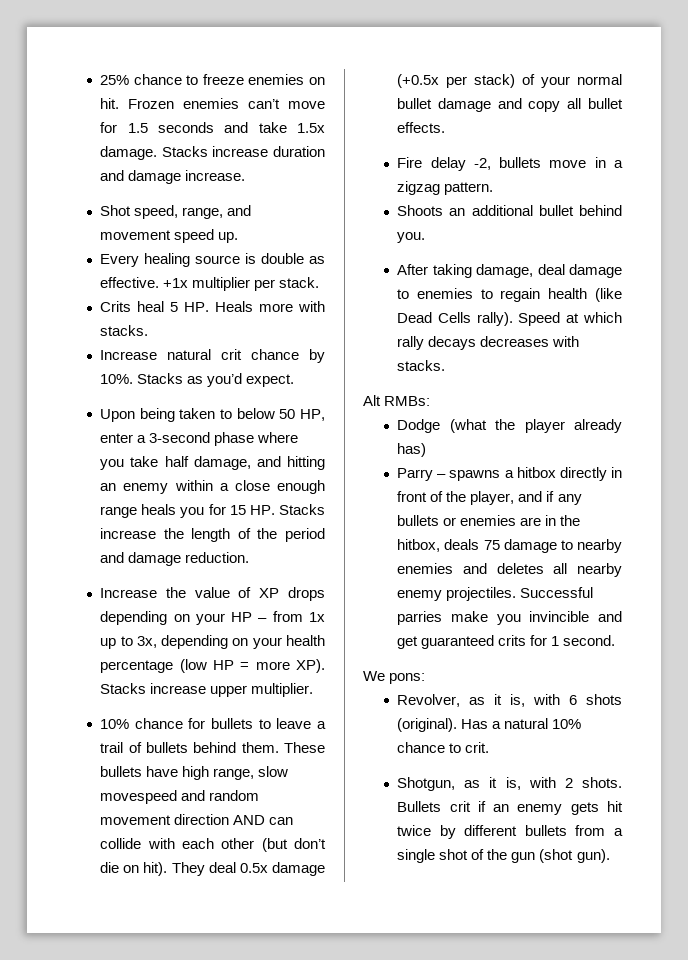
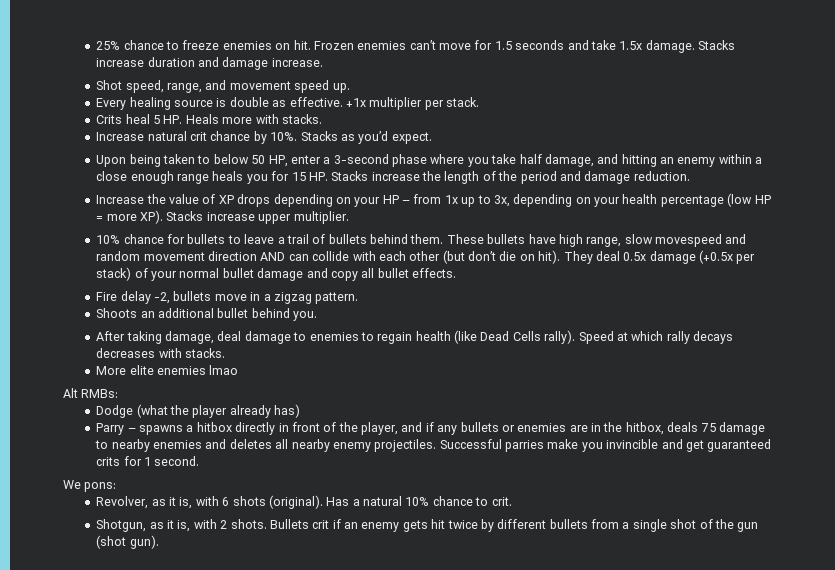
+ More elite enemies lmao

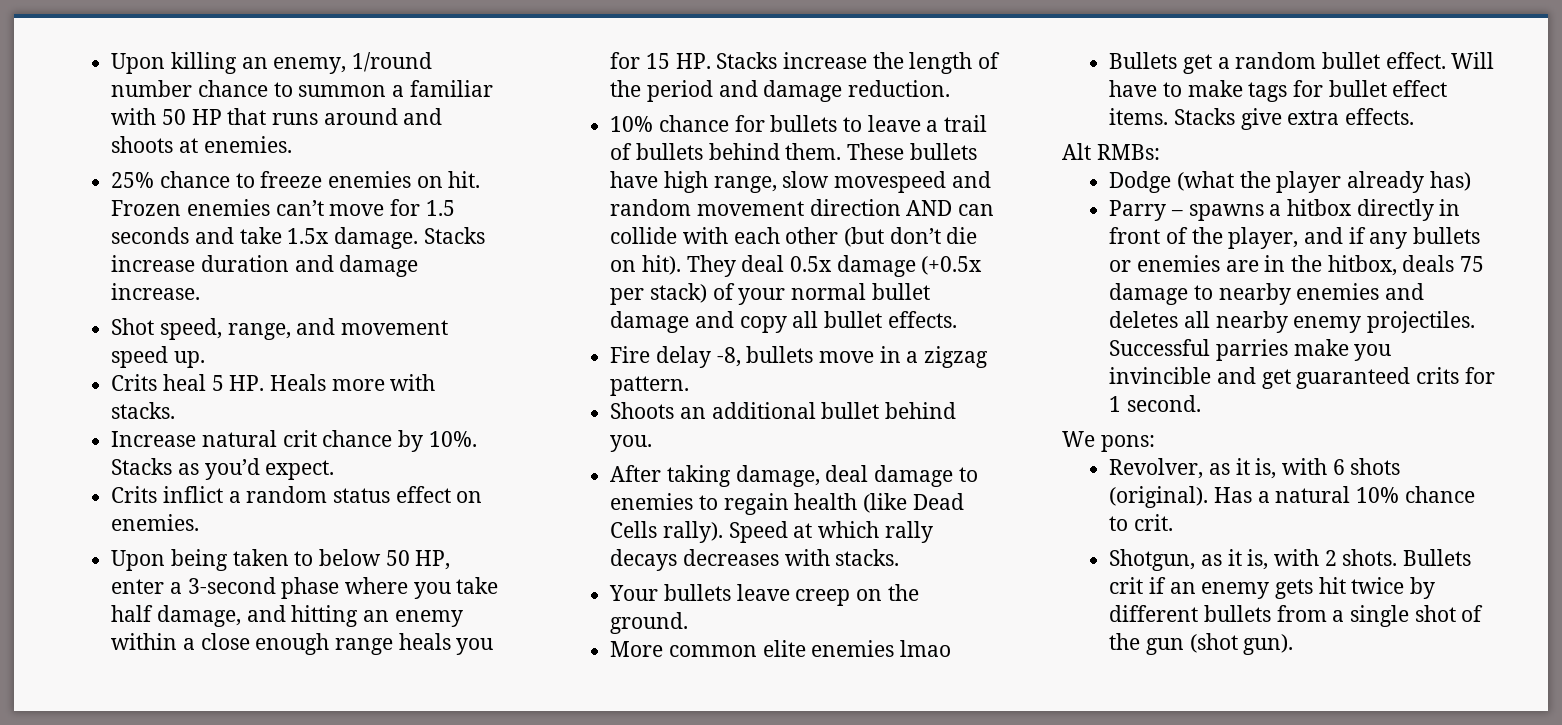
+ Upon killing an enemy, 1/round number chance to summon a familiar with 50 HP that runs around and shoots at enemies.
- Every healing source is double as effective. +1x multiplier per stack.
+ Crits inflict a random status effect on enemies.
- Increase the value of XP drops depending on your HP – from 1x up to 3x, depending on your health percentage (low HP = more XP). Stacks increase upper multiplier.
- Fire delay -2, bullets move in a zigzag pattern.
+ Fire delay -8, bullets move in a zigzag pattern.
+ Your bullets leave creep on the ground.
- More elite enemies lmao
+ More common elite enemies lmao
+ Bullets get a random bullet effect. Will have to make tags for bullet effect items. Stacks give extra effects.

